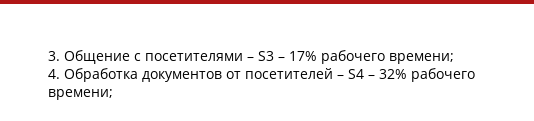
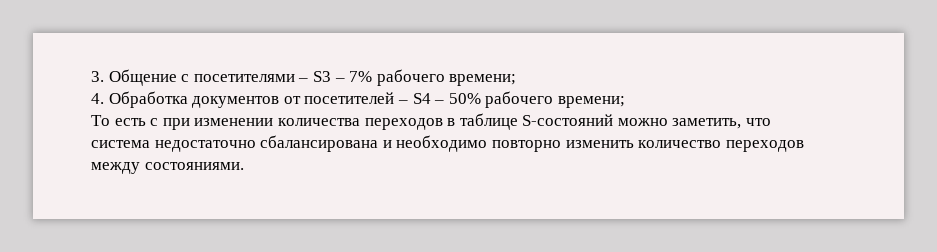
- 3. Общение с посетителями – S3 – 17% рабочего времени;
+ 3. Общение с посетителями – S3 – 7% рабочего времени;
- 4. Обработка документов от посетителей – S4 – 32% рабочего времени;
+ 4. Обработка документов от посетителей – S4 – 50% рабочего времени;
+ То есть с при изменении количества переходов в таблице S-состояний можно заметить, что система недостаточно сбалансирована и необходимо повторно изменить количество переходов между состояниями.

